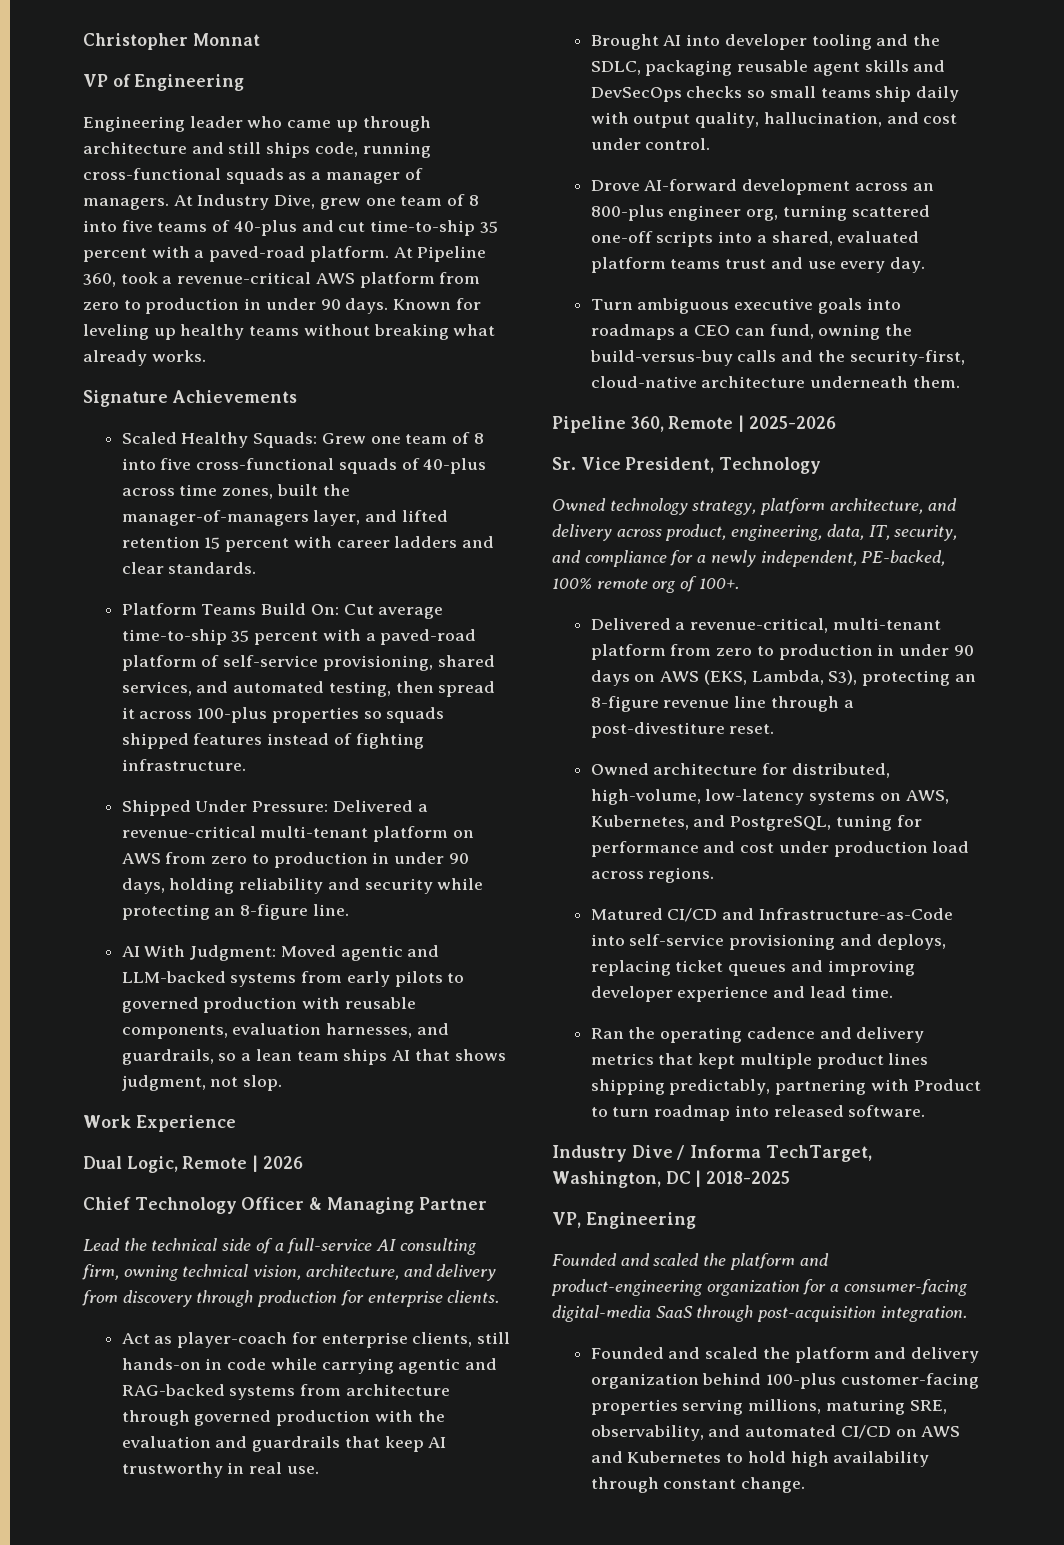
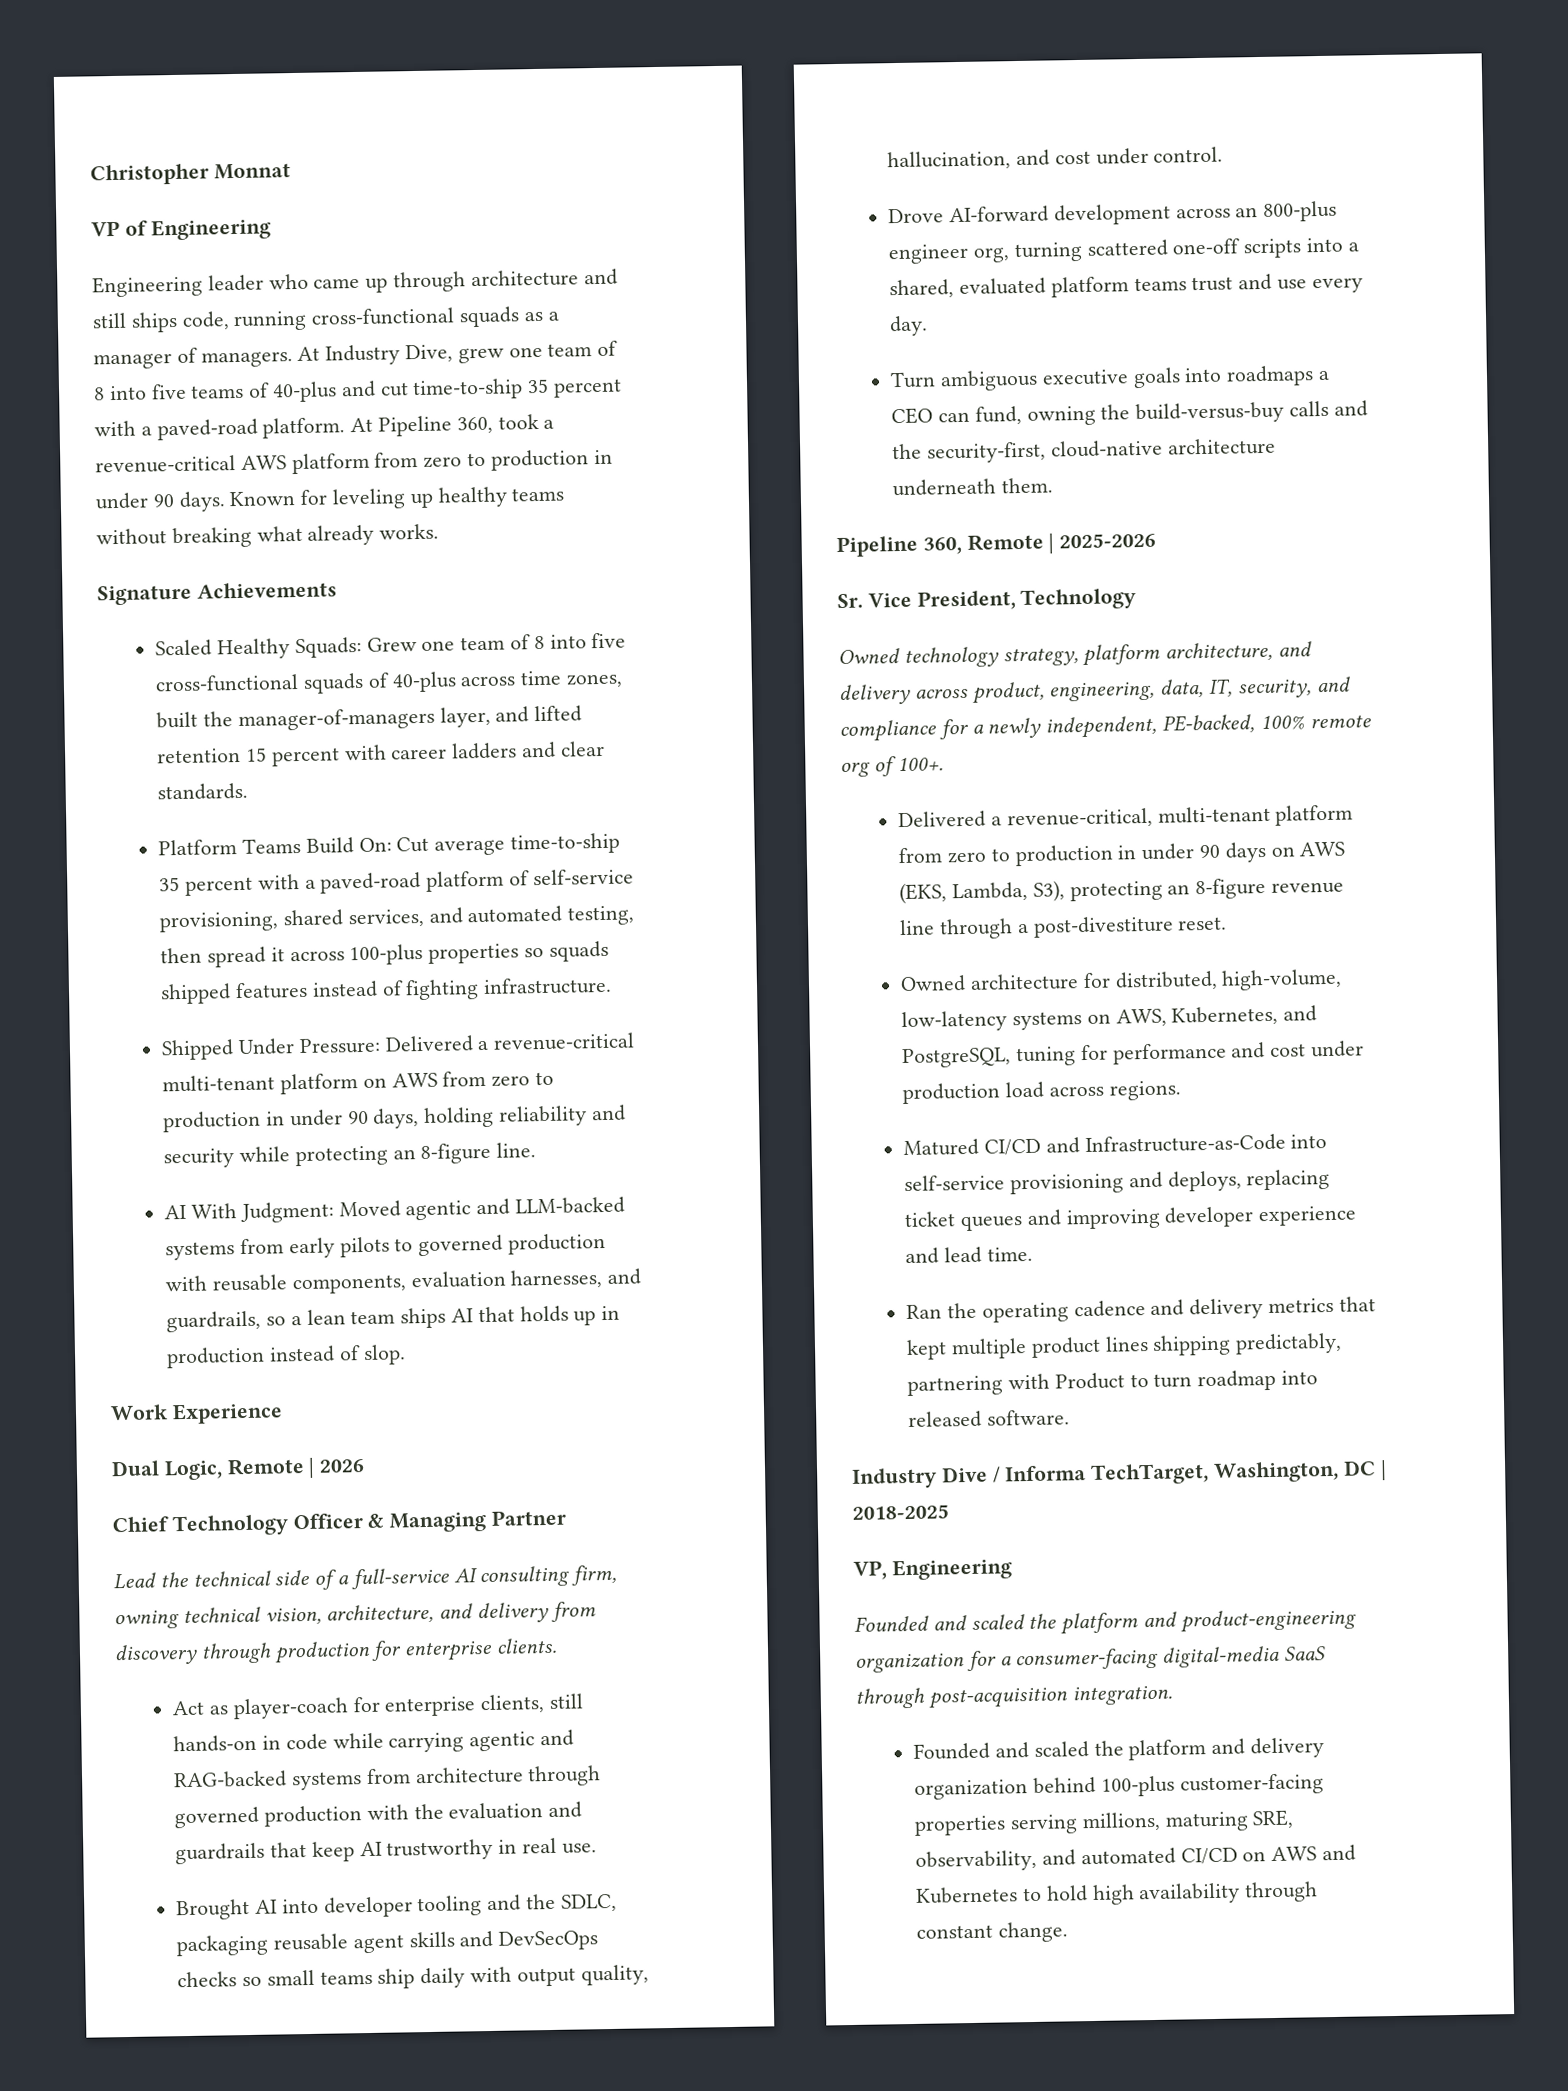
- AI With Judgment: Moved agentic and LLM-backed systems from early pilots to governed production with reusable components, evaluation harnesses, and guardrails, so a lean team ships AI that shows judgment, not slop.
+ AI With Judgment: Moved agentic and LLM-backed systems from early pilots to governed production with reusable components, evaluation harnesses, and guardrails, so a lean team ships AI that holds up in production instead of slop.

